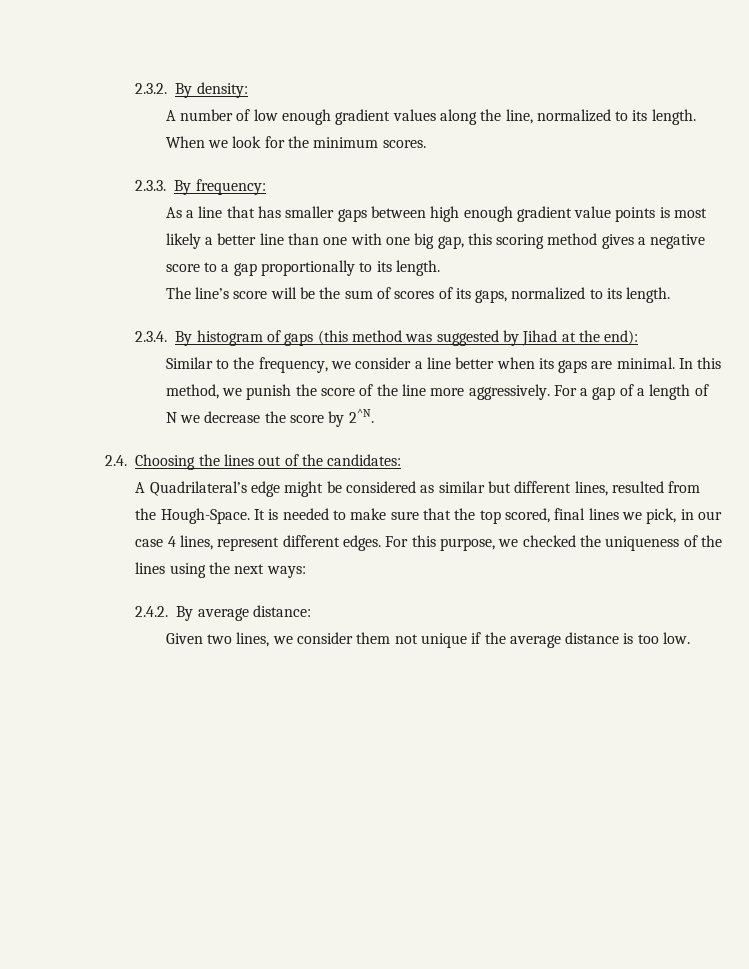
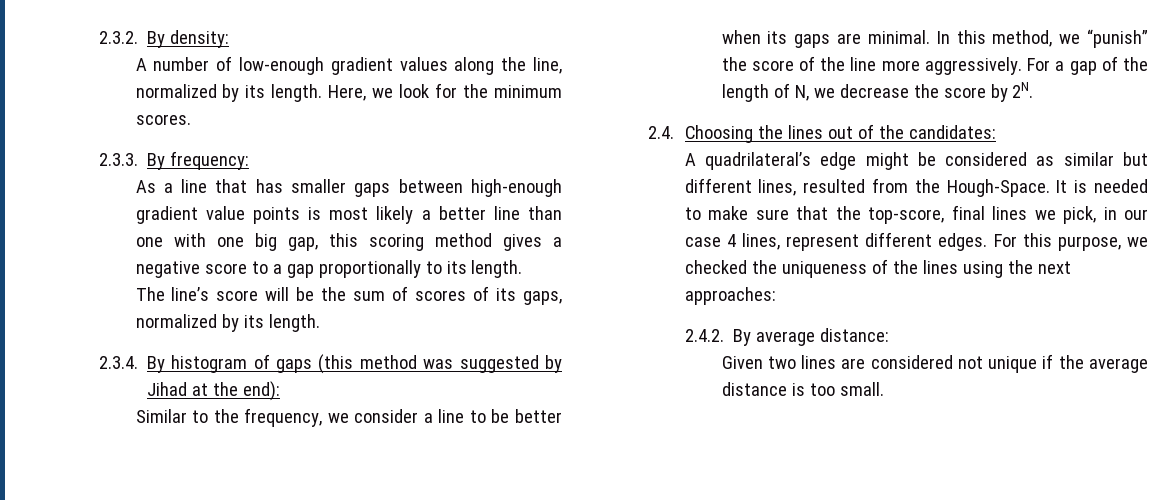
- A number of low enough gradient values along the line, normalized to its length. When we look for the minimum scores.
+ A number of low-enough gradient values along the line, normalized by its length. Here, we look for the minimum scores.
- As a line that has smaller gaps between high enough gradient value points is most likely a better line than one with one big gap, this scoring method gives a negative score to a gap proportionally to its length.
+ As a line that has smaller gaps between high-enough gradient value points is most likely a better line than one with one big gap, this scoring method gives a negative score to a gap proportionally to its length.
- The line’s score will be the sum of scores of its gaps, normalized to its length.
+ The line’s score will be the sum of scores of its gaps, normalized by its length.
- Similar to the frequency, we consider a line better when its gaps are minimal.
+ Similar to the frequency, we consider a line to be better when its gaps are minimal.
- In this method, we punish the score of the line more aggressively.
+ In this method, we “punish” the score of the line more aggressively.
- For a gap of a length of N we decrease the score by 2^N.
+ For a gap of the length of N, we decrease the score by 2N.
- A Quadrilateral’s edge might be considered as similar but different lines, resulted from the Hough-Space.
+ A quadrilateral’s edge might be considered as similar but different lines, resulted from the Hough-Space.
- It is needed to make sure that the top scored, final lines we pick, in our case 4 lines, represent different edges.
+ It is needed to make sure that the top-score, final lines we pick, in our case 4 lines, represent different edges.
- For this purpose, we checked the uniqueness of the lines using the next ways:
+ For this purpose, we checked the uniqueness of the lines using the next approaches:
- Given two lines, we consider them not unique if the average distance is too low.
+ Given two lines are considered not unique if the average distance is too small.

